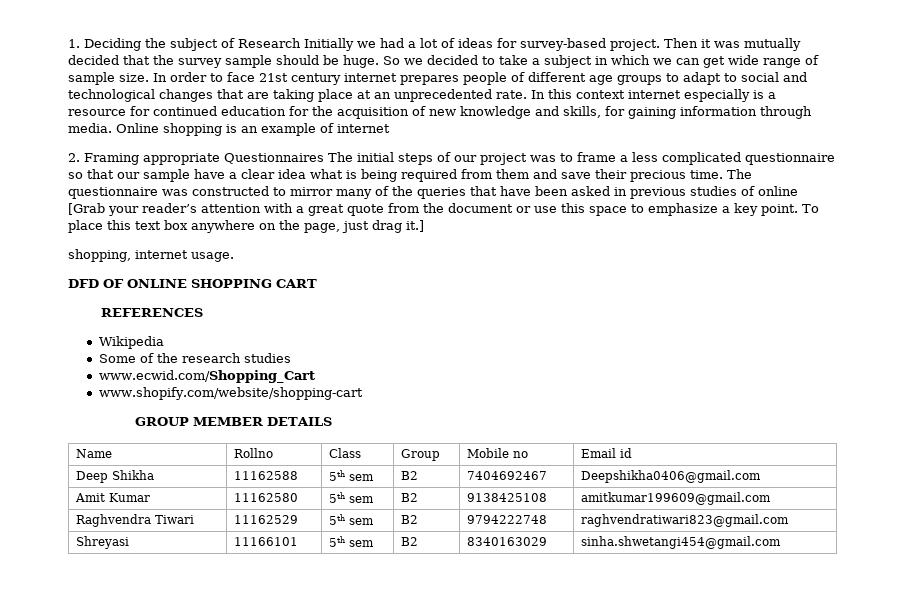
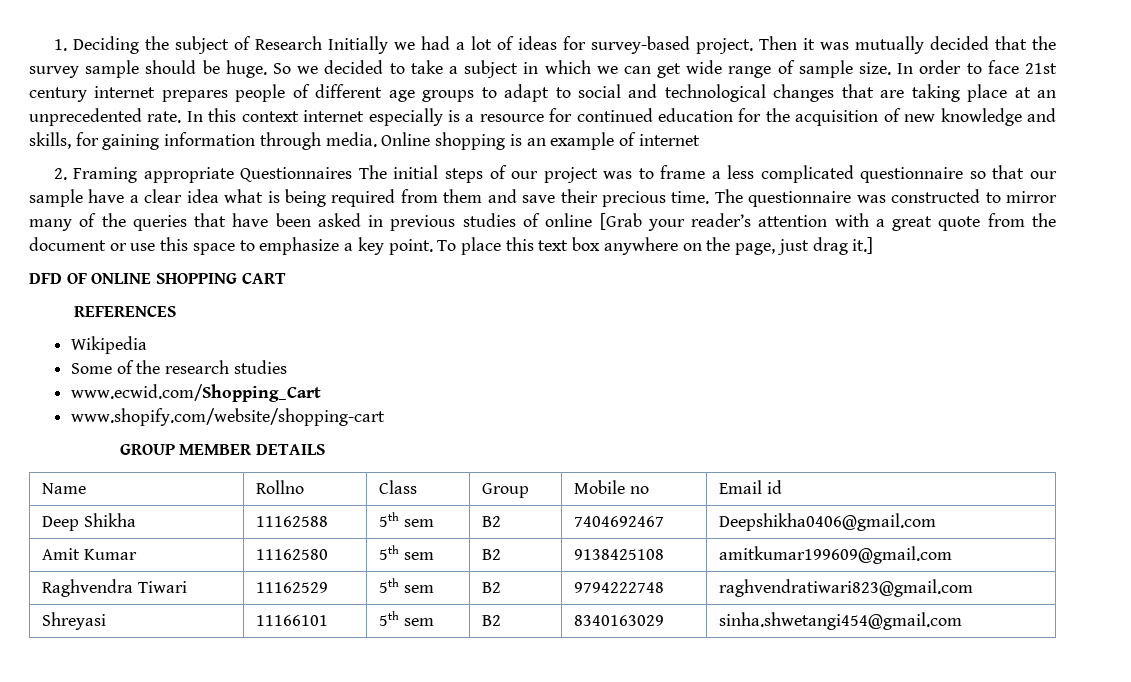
- shopping, internet usage.

